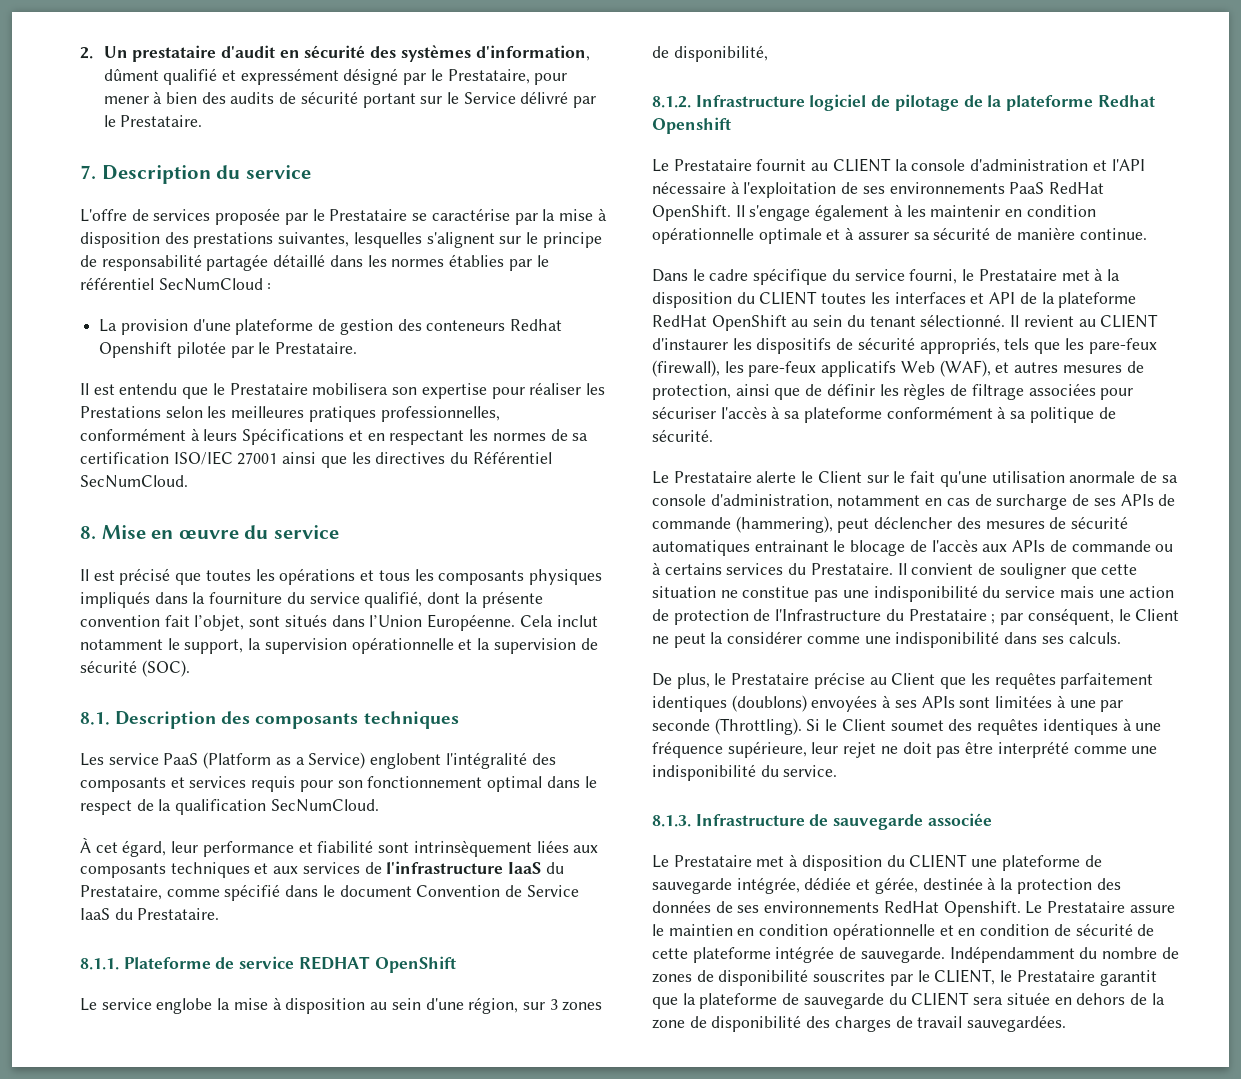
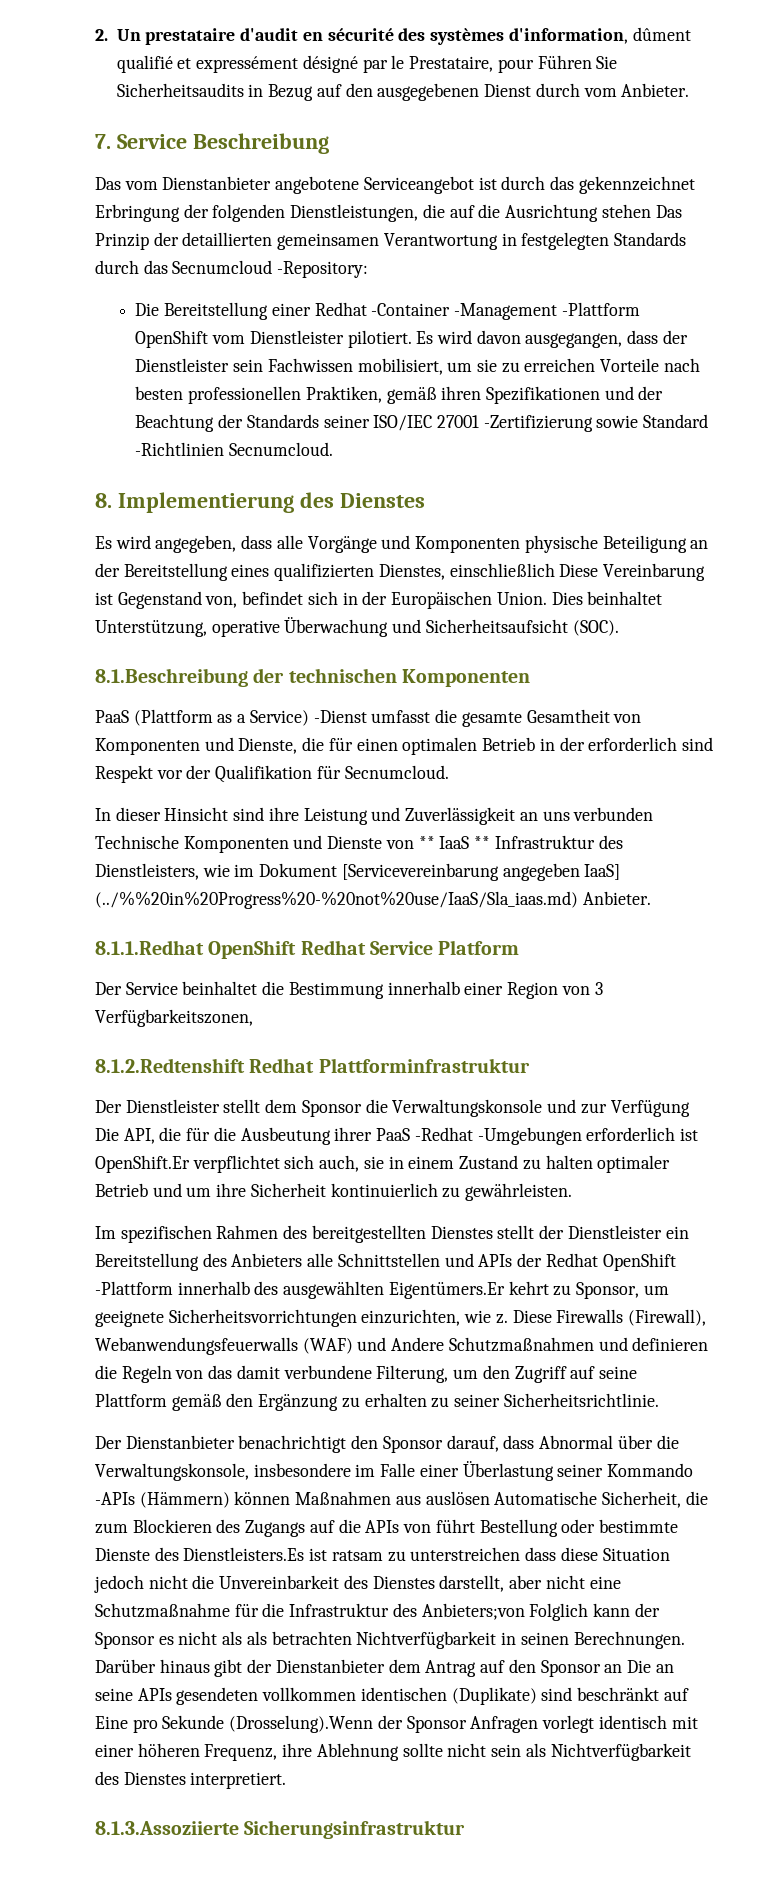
- 2. Un prestataire d'audit en sécurité des systèmes d'information, dûment qualifié et expressément désigné par le Prestataire, pour mener à bien des audits de sécurité portant sur le Service délivré par le Prestataire.
- 7. Description du service
- L'offre de services proposée par le Prestataire se caractérise par la mise à disposition des prestations suivantes, lesquelles s'alignent sur le principe de responsabilité partagée détaillé dans les normes établies par le référentiel SecNumCloud :
- La provision d'une plateforme de gestion des conteneurs Redhat Openshift pilotée par le Prestataire.
- Il est entendu que le Prestataire mobilisera son expertise pour réaliser les Prestations selon les meilleures pratiques professionnelles, conformément à leurs Spécifications et en respectant les normes de sa certification ISO/IEC 27001 ainsi que les directives du Référentiel SecNumCloud.
- 8. Mise en œuvre du service
- Il est précisé que toutes les opérations et tous les composants physiques impliqués dans la fourniture du service qualifié, dont la présente convention fait l’objet, sont situés dans l’Union Européenne. Cela inclut notamment le support, la supervision opérationnelle et la supervision de sécurité (SOC).
- 8.1. Description des composants techniques
- Les service PaaS (Platform as a Service) englobent l'intégralité des composants et services requis pour son fonctionnement optimal dans le respect de la qualification SecNumCloud.
- À cet égard, leur performance et fiabilité sont intrinsèquement liées aux composants techniques et aux services de l'infrastructure IaaS du Prestataire, comme spécifié dans le document Convention de Service IaaS du Prestataire.
- 8.1.1. Plateforme de service REDHAT OpenShift
- Le service englobe la mise à disposition au sein d'une région, sur 3 zones de disponibilité,
- 8.1.2. Infrastructure logiciel de pilotage de la plateforme Redhat Openshift
- Le Prestataire fournit au CLIENT la console d'administration et l'API nécessaire à l'exploitation de ses environnements PaaS RedHat OpenShift. Il s'engage également à les maintenir en condition opérationnelle optimale et à assurer sa sécurité de manière continue.
- Dans le cadre spécifique du service fourni, le Prestataire met à la disposition du CLIENT toutes les interfaces et API de la plateforme RedHat OpenShift au sein du tenant sélectionné. Il revient au CLIENT d'instaurer les dispositifs de sécurité appropriés, tels que les pare-feux (firewall), les pare-feux applicatifs Web (WAF), et autres mesures de protection, ainsi que de définir les règles de filtrage associées pour sécuriser l'accès à sa plateforme conformément à sa politique de sécurité.
- Le Prestataire alerte le Client sur le fait qu'une utilisation anormale de sa console d'administration, notamment en cas de surcharge de ses APIs de commande (hammering), peut déclencher des mesures de sécurité automatiques entrainant le blocage de l'accès aux APIs de commande ou à certains services du Prestataire. Il convient de souligner que cette situation ne constitue pas une indisponibilité du service mais une action de protection de l'Infrastructure du Prestataire ; par conséquent, le Client ne peut la considérer comme une indisponibilité dans ses calculs.
- De plus, le Prestataire précise au Client que les requêtes parfaitement identiques (doublons) envoyées à ses APIs sont limitées à une par seconde (Throttling). Si le Client soumet des requêtes identiques à une fréquence supérieure, leur rejet ne doit pas être interprété comme une indisponibilité du service.
- 8.1.3. Infrastructure de sauvegarde associée
- Le Prestataire met à disposition du CLIENT une plateforme de sauvegarde intégrée, dédiée et gérée, destinée à la protection des données de ses environnements RedHat Openshift. Le Prestataire assure le maintien en condition opérationnelle et en condition de sécurité de cette plateforme intégrée de sauvegarde. Indépendamment du nombre de zones de disponibilité souscrites par le CLIENT, le Prestataire garantit que la plateforme de sauvegarde du CLIENT sera située en dehors de la zone de disponibilité des charges de travail sauvegardées.
+ 2. Un prestataire d'audit en sécurité des systèmes d'information, dûment qualifié et expressément désigné par le Prestataire, pour Führen Sie Sicherheitsaudits in Bezug auf den ausgegebenen Dienst durch vom Anbieter.
+ 7. Service Beschreibung
+ Das vom Dienstanbieter angebotene Serviceangebot ist durch das gekennzeichnet Erbringung der folgenden Dienstleistungen, die auf die Ausrichtung stehen Das Prinzip der detaillierten gemeinsamen Verantwortung in festgelegten Standards durch das Secnumcloud -Repository:
+ Die Bereitstellung einer Redhat -Container -Management -Plattform OpenShift vom Dienstleister pilotiert. Es wird davon ausgegangen, dass der Dienstleister sein Fachwissen mobilisiert, um sie zu erreichen Vorteile nach besten professionellen Praktiken, gemäß ihren Spezifikationen und der Beachtung der Standards seiner ISO/IEC 27001 -Zertifizierung sowie Standard -Richtlinien Secnumcloud.
+ 8. Implementierung des Dienstes
+ Es wird angegeben, dass alle Vorgänge und Komponenten physische Beteiligung an der Bereitstellung eines qualifizierten Dienstes, einschließlich Diese Vereinbarung ist Gegenstand von, befindet sich in der Europäischen Union. Dies beinhaltet Unterstützung, operative Überwachung und Sicherheitsaufsicht (SOC).
+ 8.1.Beschreibung der technischen Komponenten
+ PaaS (Plattform as a Service) -Dienst umfasst die gesamte Gesamtheit von Komponenten und Dienste, die für einen optimalen Betrieb in der erforderlich sind Respekt vor der Qualifikation für Secnumcloud.
+ In dieser Hinsicht sind ihre Leistung und Zuverlässigkeit an uns verbunden Technische Komponenten und Dienste von ** IaaS ** Infrastruktur des Dienstleisters, wie im Dokument [Servicevereinbarung angegeben IaaS] (../%%20in%20Progress%20-%20not%20use/IaaS/Sla_iaas.md) Anbieter.
+ 8.1.1.Redhat OpenShift Redhat Service Platform
+ Der Service beinhaltet die Bestimmung innerhalb einer Region von 3 Verfügbarkeitszonen,
+ 8.1.2.Redtenshift Redhat Plattforminfrastruktur
+ Der Dienstleister stellt dem Sponsor die Verwaltungskonsole und zur Verfügung Die API, die für die Ausbeutung ihrer PaaS -Redhat -Umgebungen erforderlich ist OpenShift.Er verpflichtet sich auch, sie in einem Zustand zu halten optimaler Betrieb und um ihre Sicherheit kontinuierlich zu gewährleisten.
+ Im spezifischen Rahmen des bereitgestellten Dienstes stellt der Dienstleister ein Bereitstellung des Anbieters alle Schnittstellen und APIs der Redhat OpenShift -Plattform innerhalb des ausgewählten Eigentümers.Er kehrt zu Sponsor, um geeignete Sicherheitsvorrichtungen einzurichten, wie z. Diese Firewalls (Firewall), Webanwendungsfeuerwalls (WAF) und Andere Schutzmaßnahmen und definieren die Regeln von das damit verbundene Filterung, um den Zugriff auf seine Plattform gemäß den Ergänzung zu erhalten zu seiner Sicherheitsrichtlinie.
+ Der Dienstanbieter benachrichtigt den Sponsor darauf, dass Abnormal über die Verwaltungskonsole, insbesondere im Falle einer Überlastung seiner Kommando -APIs (Hämmern) können Maßnahmen aus auslösen Automatische Sicherheit, die zum Blockieren des Zugangs auf die APIs von führt Bestellung oder bestimmte Dienste des Dienstleisters.Es ist ratsam zu unterstreichen dass diese Situation jedoch nicht die Unvereinbarkeit des Dienstes darstellt, aber nicht eine Schutzmaßnahme für die Infrastruktur des Anbieters;von Folglich kann der Sponsor es nicht als als betrachten Nichtverfügbarkeit in seinen Berechnungen. Darüber hinaus gibt der Dienstanbieter dem Antrag auf den Sponsor an Die an seine APIs gesendeten vollkommen identischen (Duplikate) sind beschränkt auf Eine pro Sekunde (Drosselung).Wenn der Sponsor Anfragen vorlegt identisch mit einer höheren Frequenz, ihre Ablehnung sollte nicht sein als Nichtverfügbarkeit des Dienstes interpretiert.
+ 8.1.3.Assoziierte Sicherungsinfrastruktur

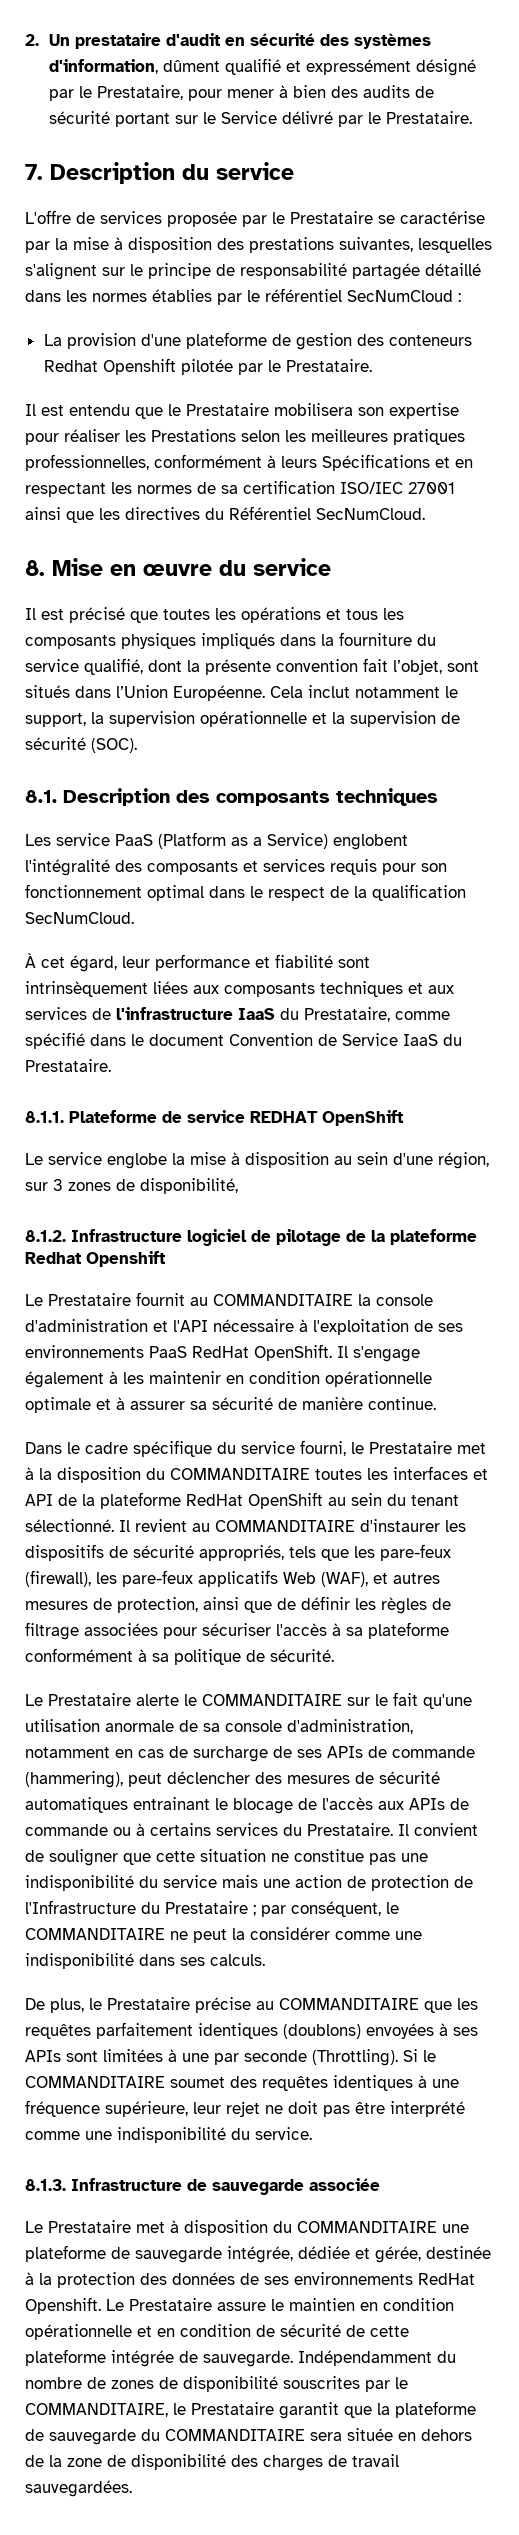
- 2. Un prestataire d'audit en sécurité des systèmes d'information, dûment qualifié et expressément désigné par le Prestataire, pour Führen Sie Sicherheitsaudits in Bezug auf den ausgegebenen Dienst durch vom Anbieter.
- 7. Service Beschreibung
- Das vom Dienstanbieter angebotene Serviceangebot ist durch das gekennzeichnet Erbringung der folgenden Dienstleistungen, die auf die Ausrichtung stehen Das Prinzip der detaillierten gemeinsamen Verantwortung in festgelegten Standards durch das Secnumcloud -Repository:
- Die Bereitstellung einer Redhat -Container -Management -Plattform OpenShift vom Dienstleister pilotiert. Es wird davon ausgegangen, dass der Dienstleister sein Fachwissen mobilisiert, um sie zu erreichen Vorteile nach besten professionellen Praktiken, gemäß ihren Spezifikationen und der Beachtung der Standards seiner ISO/IEC 27001 -Zertifizierung sowie Standard -Richtlinien Secnumcloud.
- 8. Implementierung des Dienstes
- Es wird angegeben, dass alle Vorgänge und Komponenten physische Beteiligung an der Bereitstellung eines qualifizierten Dienstes, einschließlich Diese Vereinbarung ist Gegenstand von, befindet sich in der Europäischen Union. Dies beinhaltet Unterstützung, operative Überwachung und Sicherheitsaufsicht (SOC).
- 8.1.Beschreibung der technischen Komponenten
- PaaS (Plattform as a Service) -Dienst umfasst die gesamte Gesamtheit von Komponenten und Dienste, die für einen optimalen Betrieb in der erforderlich sind Respekt vor der Qualifikation für Secnumcloud.
- In dieser Hinsicht sind ihre Leistung und Zuverlässigkeit an uns verbunden Technische Komponenten und Dienste von ** IaaS ** Infrastruktur des Dienstleisters, wie im Dokument [Servicevereinbarung angegeben IaaS] (../%%20in%20Progress%20-%20not%20use/IaaS/Sla_iaas.md) Anbieter.
- 8.1.1.Redhat OpenShift Redhat Service Platform
- Der Service beinhaltet die Bestimmung innerhalb einer Region von 3 Verfügbarkeitszonen,
- 8.1.2.Redtenshift Redhat Plattforminfrastruktur
- Der Dienstleister stellt dem Sponsor die Verwaltungskonsole und zur Verfügung Die API, die für die Ausbeutung ihrer PaaS -Redhat -Umgebungen erforderlich ist OpenShift.Er verpflichtet sich auch, sie in einem Zustand zu halten optimaler Betrieb und um ihre Sicherheit kontinuierlich zu gewährleisten.
- Im spezifischen Rahmen des bereitgestellten Dienstes stellt der Dienstleister ein Bereitstellung des Anbieters alle Schnittstellen und APIs der Redhat OpenShift -Plattform innerhalb des ausgewählten Eigentümers.Er kehrt zu Sponsor, um geeignete Sicherheitsvorrichtungen einzurichten, wie z. Diese Firewalls (Firewall), Webanwendungsfeuerwalls (WAF) und Andere Schutzmaßnahmen und definieren die Regeln von das damit verbundene Filterung, um den Zugriff auf seine Plattform gemäß den Ergänzung zu erhalten zu seiner Sicherheitsrichtlinie.
- Der Dienstanbieter benachrichtigt den Sponsor darauf, dass Abnormal über die Verwaltungskonsole, insbesondere im Falle einer Überlastung seiner Kommando -APIs (Hämmern) können Maßnahmen aus auslösen Automatische Sicherheit, die zum Blockieren des Zugangs auf die APIs von führt Bestellung oder bestimmte Dienste des Dienstleisters.Es ist ratsam zu unterstreichen dass diese Situation jedoch nicht die Unvereinbarkeit des Dienstes darstellt, aber nicht eine Schutzmaßnahme für die Infrastruktur des Anbieters;von Folglich kann der Sponsor es nicht als als betrachten Nichtverfügbarkeit in seinen Berechnungen. Darüber hinaus gibt der Dienstanbieter dem Antrag auf den Sponsor an Die an seine APIs gesendeten vollkommen identischen (Duplikate) sind beschränkt auf Eine pro Sekunde (Drosselung).Wenn der Sponsor Anfragen vorlegt identisch mit einer höheren Frequenz, ihre Ablehnung sollte nicht sein als Nichtverfügbarkeit des Dienstes interpretiert.
- 8.1.3.Assoziierte Sicherungsinfrastruktur
+ 2. Un prestataire d'audit en sécurité des systèmes d'information, dûment qualifié et expressément désigné par le Prestataire, pour mener à bien des audits de sécurité portant sur le Service délivré par le Prestataire.
+ 7. Description du service
+ L'offre de services proposée par le Prestataire se caractérise par la mise à disposition des prestations suivantes, lesquelles s'alignent sur le principe de responsabilité partagée détaillé dans les normes établies par le référentiel SecNumCloud :
+ La provision d'une plateforme de gestion des conteneurs Redhat Openshift pilotée par le Prestataire.
+ Il est entendu que le Prestataire mobilisera son expertise pour réaliser les Prestations selon les meilleures pratiques professionnelles, conformément à leurs Spécifications et en respectant les normes de sa certification ISO/IEC 27001 ainsi que les directives du Référentiel SecNumCloud.
+ 8. Mise en œuvre du service
+ Il est précisé que toutes les opérations et tous les composants physiques impliqués dans la fourniture du service qualifié, dont la présente convention fait l’objet, sont situés dans l’Union Européenne. Cela inclut notamment le support, la supervision opérationnelle et la supervision de sécurité (SOC).
+ 8.1. Description des composants techniques
+ Les service PaaS (Platform as a Service) englobent l'intégralité des composants et services requis pour son fonctionnement optimal dans le respect de la qualification SecNumCloud.
+ À cet égard, leur performance et fiabilité sont intrinsèquement liées aux composants techniques et aux services de l'infrastructure IaaS du Prestataire, comme spécifié dans le document Convention de Service IaaS du Prestataire.
+ 8.1.1. Plateforme de service REDHAT OpenShift
+ Le service englobe la mise à disposition au sein d'une région, sur 3 zones de disponibilité,
+ 8.1.2. Infrastructure logiciel de pilotage de la plateforme Redhat Openshift
+ Le Prestataire fournit au COMMANDITAIRE la console d'administration et l'API nécessaire à l'exploitation de ses environnements PaaS RedHat OpenShift. Il s'engage également à les maintenir en condition opérationnelle optimale et à assurer sa sécurité de manière continue.
+ Dans le cadre spécifique du service fourni, le Prestataire met à la disposition du COMMANDITAIRE toutes les interfaces et API de la plateforme RedHat OpenShift au sein du tenant sélectionné. Il revient au COMMANDITAIRE d'instaurer les dispositifs de sécurité appropriés, tels que les pare-feux (firewall), les pare-feux applicatifs Web (WAF), et autres mesures de protection, ainsi que de définir les règles de filtrage associées pour sécuriser l'accès à sa plateforme conformément à sa politique de sécurité.
+ Le Prestataire alerte le COMMANDITAIRE sur le fait qu'une utilisation anormale de sa console d'administration, notamment en cas de surcharge de ses APIs de commande (hammering), peut déclencher des mesures de sécurité automatiques entrainant le blocage de l'accès aux APIs de commande ou à certains services du Prestataire. Il convient de souligner que cette situation ne constitue pas une indisponibilité du service mais une action de protection de l'Infrastructure du Prestataire ; par conséquent, le COMMANDITAIRE ne peut la considérer comme une indisponibilité dans ses calculs.
+ De plus, le Prestataire précise au COMMANDITAIRE que les requêtes parfaitement identiques (doublons) envoyées à ses APIs sont limitées à une par seconde (Throttling). Si le COMMANDITAIRE soumet des requêtes identiques à une fréquence supérieure, leur rejet ne doit pas être interprété comme une indisponibilité du service.
+ 8.1.3. Infrastructure de sauvegarde associée
+ Le Prestataire met à disposition du COMMANDITAIRE une plateforme de sauvegarde intégrée, dédiée et gérée, destinée à la protection des données de ses environnements RedHat Openshift. Le Prestataire assure le maintien en condition opérationnelle et en condition de sécurité de cette plateforme intégrée de sauvegarde. Indépendamment du nombre de zones de disponibilité souscrites par le COMMANDITAIRE, le Prestataire garantit que la plateforme de sauvegarde du COMMANDITAIRE sera située en dehors de la zone de disponibilité des charges de travail sauvegardées.

